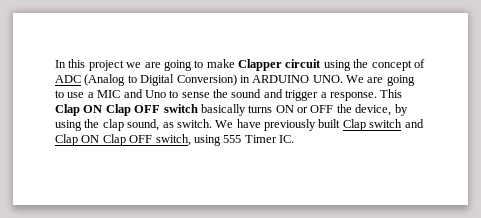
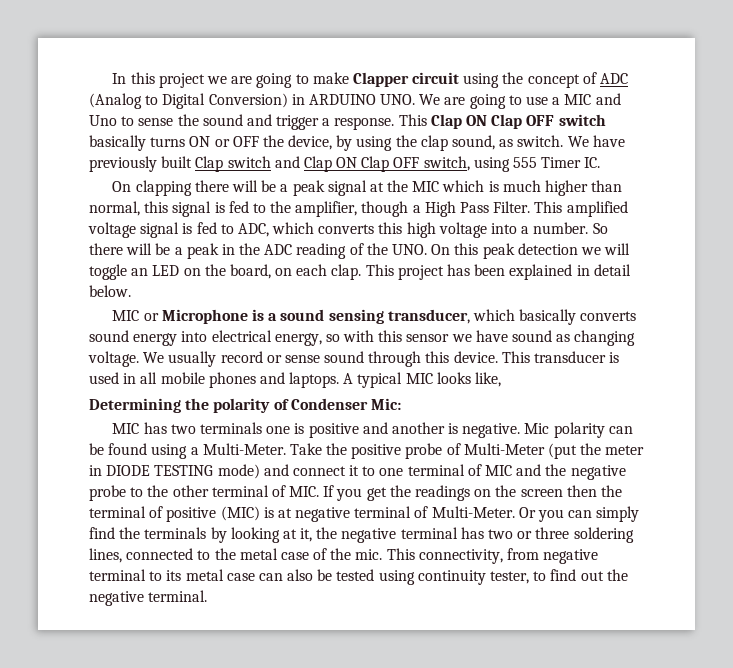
+ On clapping there will be a peak signal at the MIC which is much higher than normal, this signal is fed to the amplifier, though a High Pass Filter. This amplified voltage signal is fed to ADC, which converts this high voltage into a number. So there will be a peak in the ADC reading of the UNO. On this peak detection we will toggle an LED on the board, on each clap. This project has been explained in detail below.
+ MIC or Microphone is a sound sensing transducer, which basically converts sound energy into electrical energy, so with this sensor we have sound as changing voltage. We usually record or sense sound through this device. This transducer is used in all mobile phones and laptops. A typical MIC looks like,
+ Determining the polarity of Condenser Mic:
+ MIC has two terminals one is positive and another is negative. Mic polarity can be found using a Multi-Meter. Take the positive probe of Multi-Meter (put the meter in DIODE TESTING mode) and connect it to one terminal of MIC and the negative probe to the other terminal of MIC. If you get the readings on the screen then the terminal of positive (MIC) is at negative terminal of Multi-Meter. Or you can simply find the terminals by looking at it, the negative terminal has two or three soldering lines, connected to the metal case of the mic. This connectivity, from negative terminal to its metal case can also be tested using continuity tester, to find out the negative terminal.

